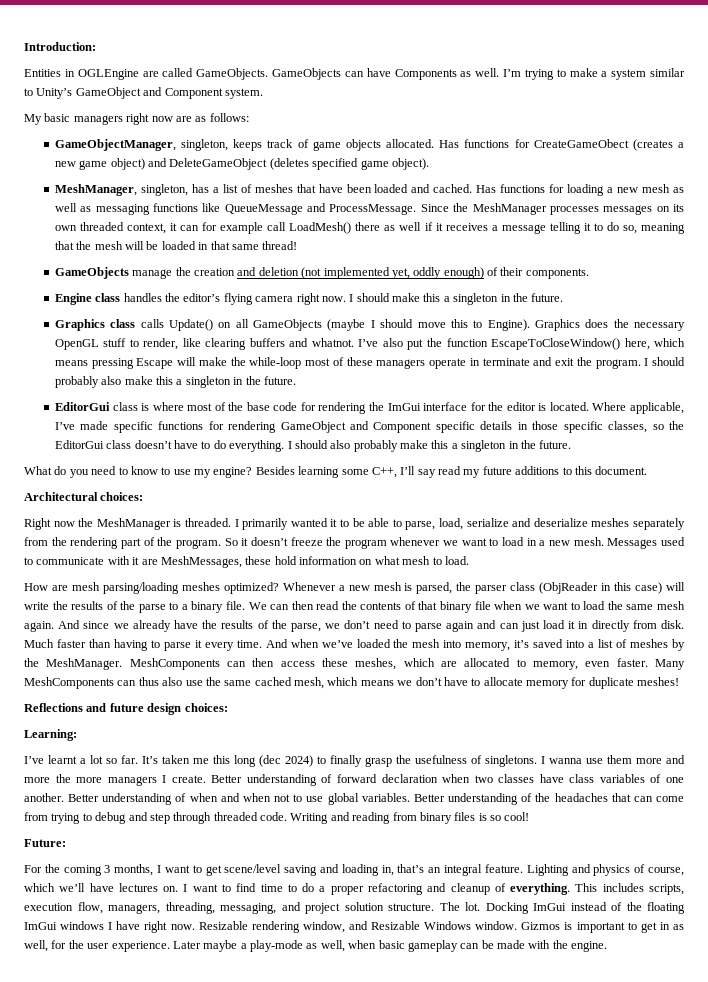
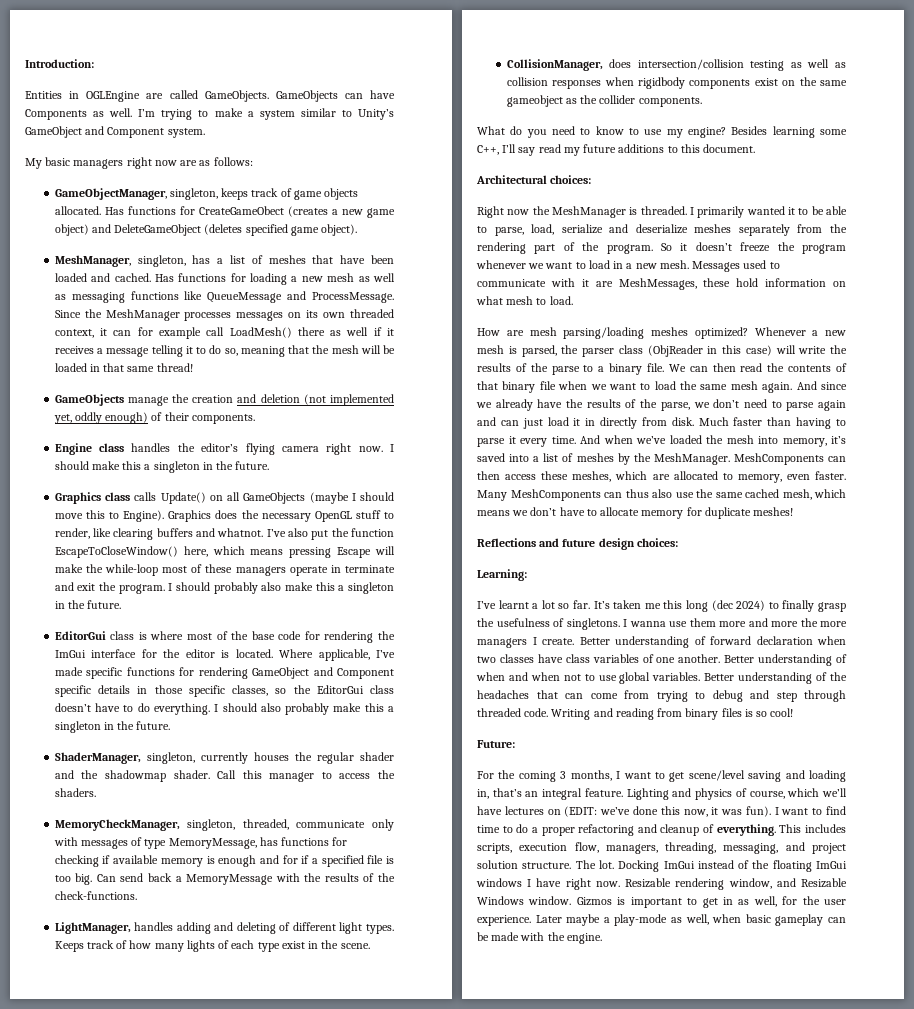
+ ShaderManager, singleton, currently houses the regular shader and the shadowmap shader. Call this manager to access the shaders.
+ MemoryCheckManager, singleton, threaded, communicate only with messages of type MemoryMessage, has functions for checking if available memory is enough and for if a specified file is too big. Can send back a MemoryMessage with the results of the check-functions.
+ LightManager, handles adding and deleting of different light types. Keeps track of how many lights of each type exist in the scene.
+ CollisionManager, does intersection/collision testing as well as collision responses when rigidbody components exist on the same gameobject as the collider components.
- Lighting and physics of course, which we’ll have lectures on.
+ Lighting and physics of course, which we’ll have lectures on (EDIT: we’ve done this now, it was fun).

